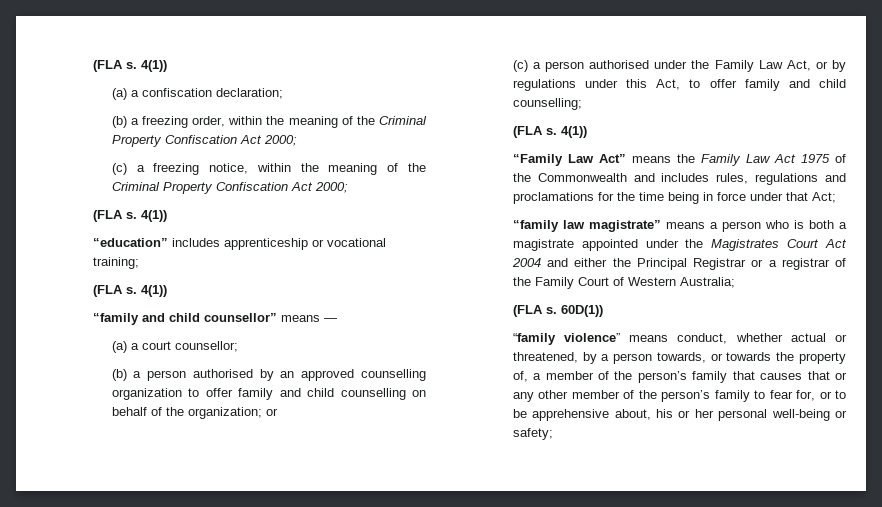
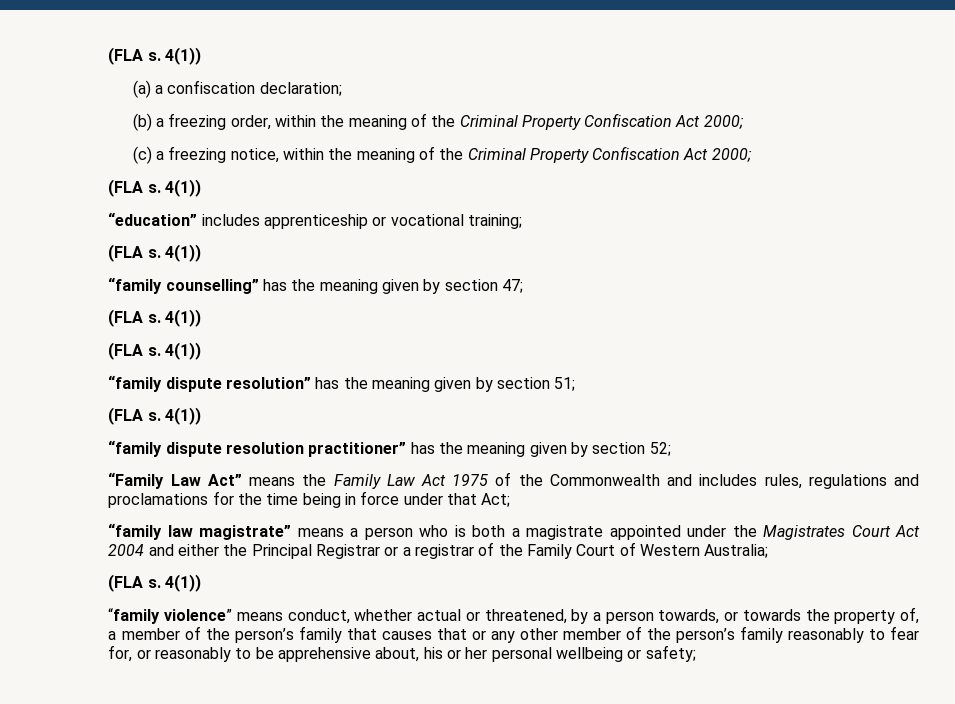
- “family and child counsellor” means —
- (a) a court counsellor;
- (b) a person authorised by an approved counselling organization to offer family and child counselling on behalf of the organization; or
- (c) a person authorised under the Family Law Act, or by regulations under this Act, to offer family and child counselling;
+ “family counselling” has the meaning given by section 47;
  (FLA s. 4(1))
+ (FLA s. 4(1))
+ “family dispute resolution” has the meaning given by section 51;
+ (FLA s. 4(1))
+ “family dispute resolution practitioner” has the meaning given by section 52;
  “family law magistrate” means a person who is both a magistrate appointed under the Magistrates Court Act 2004 and either the Principal Registrar or a registrar of the Family Court of Western Australia;
- (FLA s. 60D(1))
+ (FLA s. 4(1))
- “family violence” means conduct, whether actual or threatened, by a person towards, or towards the property of, a member of the person’s family that causes that or any other member of the person’s family to fear for, or to be apprehensive about, his or her personal well-being or safety;
+ “family violence” means conduct, whether actual or threatened, by a person towards, or towards the property of, a member of the person’s family that causes that or any other member of the person’s family reasonably to fear for, or reasonably to be apprehensive about, his or her personal wellbeing or safety;

